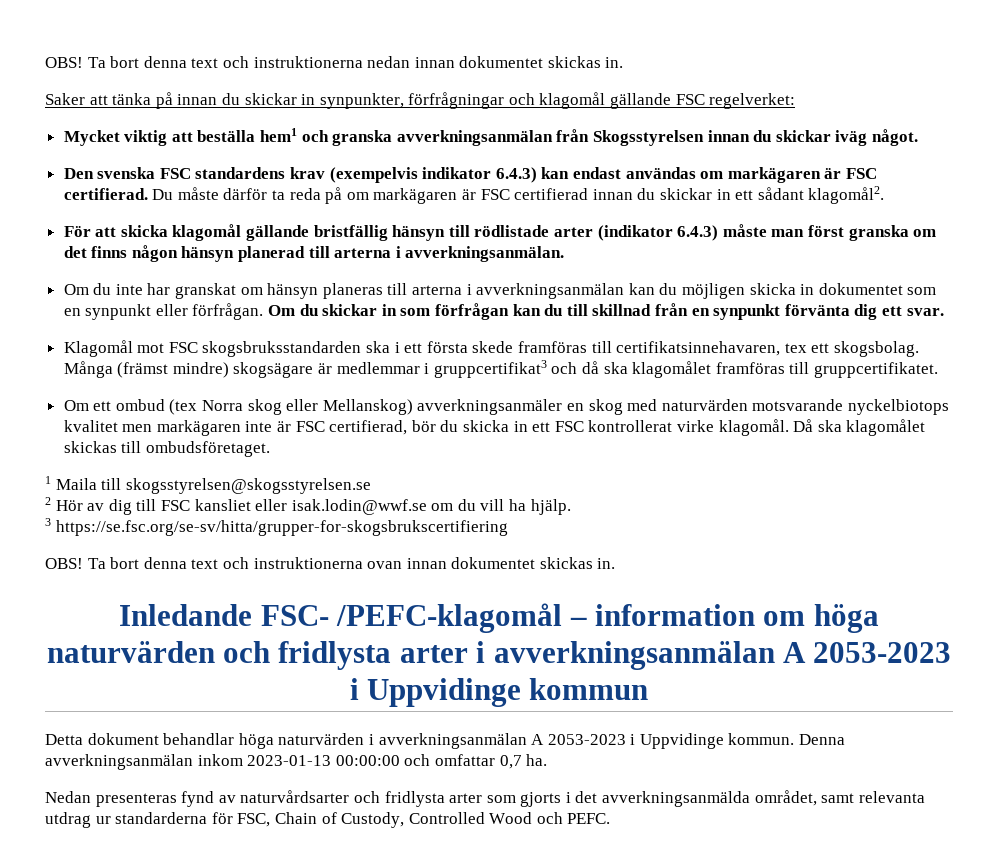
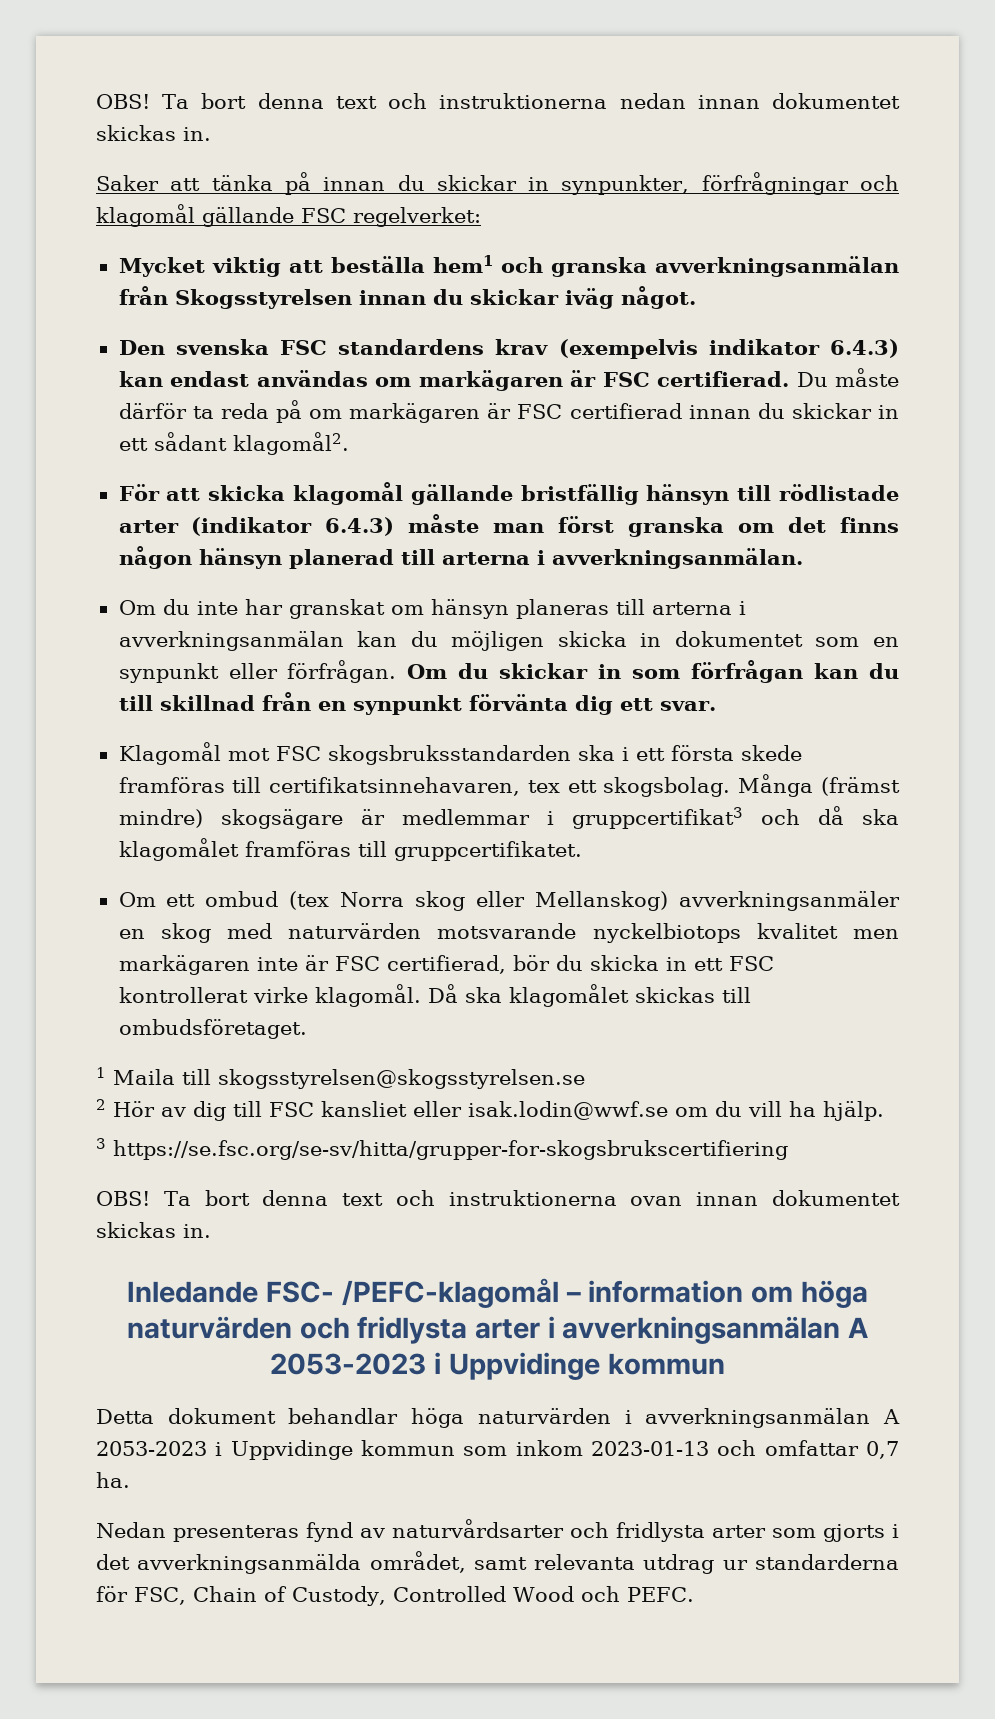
- Detta dokument behandlar höga naturvärden i avverkningsanmälan A 2053-2023 i Uppvidinge kommun. Denna avverkningsanmälan inkom 2023-01-13 00:00:00 och omfattar 0,7 ha.
+ Detta dokument behandlar höga naturvärden i avverkningsanmälan A 2053-2023 i Uppvidinge kommun som inkom 2023-01-13 och omfattar 0,7 ha.

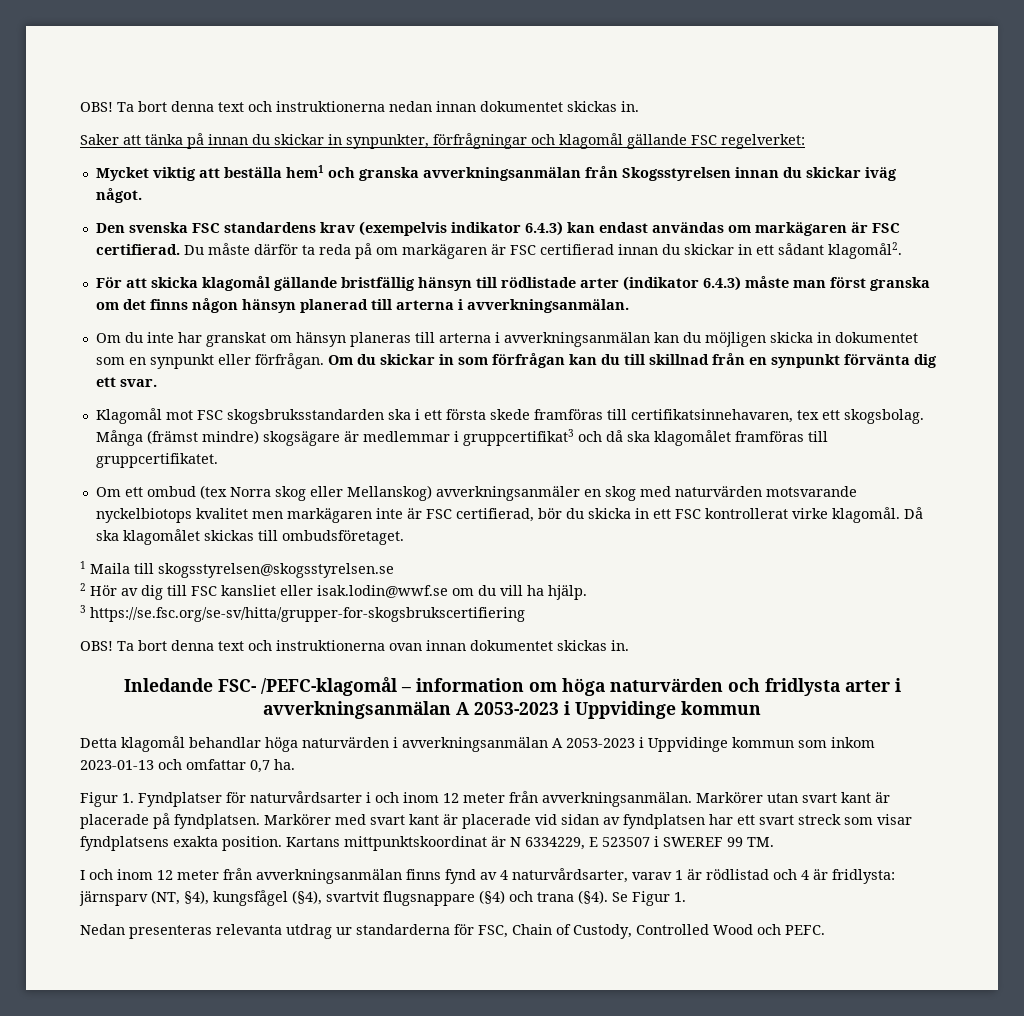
- Detta dokument behandlar höga naturvärden i avverkningsanmälan A 2053-2023 i Uppvidinge kommun som inkom 2023-01-13 och omfattar 0,7 ha.
+ Detta klagomål behandlar höga naturvärden i avverkningsanmälan A 2053-2023 i Uppvidinge kommun som inkom 2023-01-13 och omfattar 0,7 ha.
- Nedan presenteras fynd av naturvårdsarter och fridlysta arter som gjorts i det avverkningsanmälda området, samt relevanta utdrag ur standarderna för FSC, Chain of Custody, Controlled Wood och PEFC.
+ Figur 1. Fyndplatser för naturvårdsarter i och inom 12 meter från avverkningsanmälan. Markörer utan svart kant är placerade på fyndplatsen. Markörer med svart kant är placerade vid sidan av fyndplatsen har ett svart streck som visar fyndplatsens exakta position. Kartans mittpunktskoordinat är N 6334229, E 523507 i SWEREF 99 TM.
+ I och inom 12 meter från avverkningsanmälan finns fynd av 4 naturvårdsarter, varav 1 är rödlistad och 4 är fridlysta: järnsparv (NT, §4), kungsfågel (§4), svartvit flugsnappare (§4) och trana (§4). Se Figur 1.
+ Nedan presenteras relevanta utdrag ur standarderna för FSC, Chain of Custody, Controlled Wood och PEFC.

